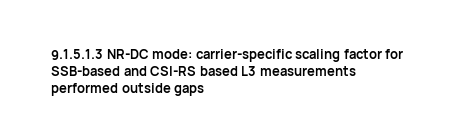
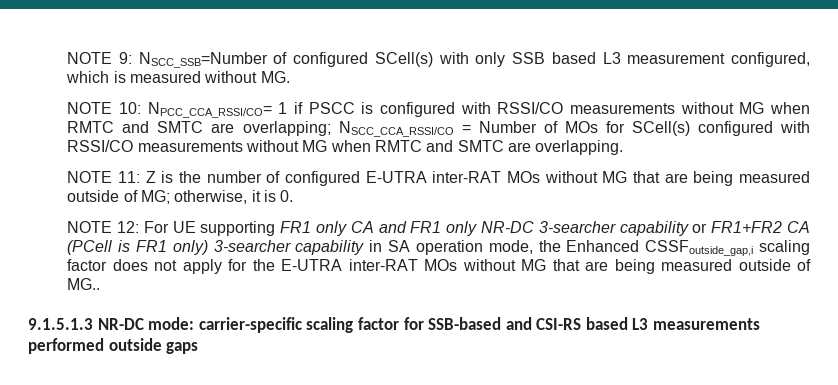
+ NOTE 9: NSCC_SSB=Number of configured SCell(s) with only SSB based L3 measurement configured, which is measured without MG.
+ NOTE 10: NPCC_CCA_RSSI/CO= 1 if PSCC is configured with RSSI/CO measurements without MG when RMTC and SMTC are overlapping; NSCC_CCA_RSSI/CO = Number of MOs for SCell(s) configured with RSSI/CO measurements without MG when RMTC and SMTC are overlapping.
+ NOTE 11: Z is the number of configured E-UTRA inter-RAT MOs without MG that are being measured outside of MG; otherwise, it is 0.
+ NOTE 12: For UE supporting FR1 only CA and FR1 only NR-DC 3-searcher capability or FR1+FR2 CA (PCell is FR1 only) 3-searcher capability in SA operation mode, the Enhanced CSSFoutside_gap,i scaling factor does not apply for the E-UTRA inter-RAT MOs without MG that are being measured outside of MG..

